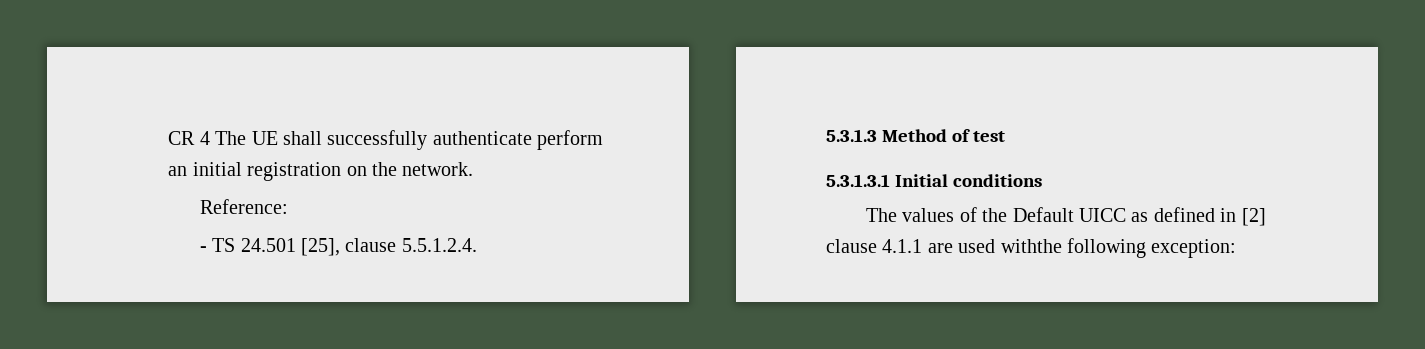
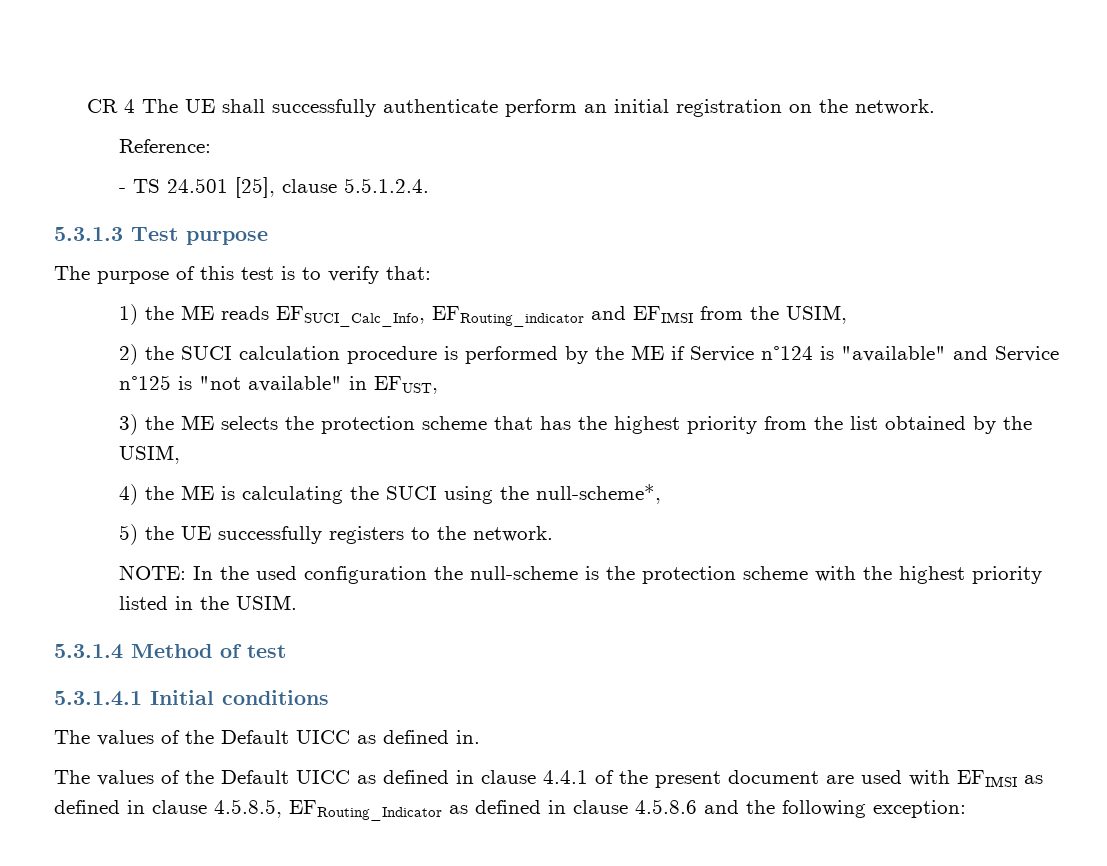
- 5.3.1.3 Method of test
+ 5.3.1.3 Test purpose
+ The purpose of this test is to verify that:
+ 1) the ME reads EFSUCI_Calc_Info, EFRouting_indicator and EFIMSI from the USIM,
+ 2) the SUCI calculation procedure is performed by the ME if Service n°124 is "available" and Service n°125 is "not available" in EFUST,
+ 3) the ME selects the protection scheme that has the highest priority from the list obtained by the USIM,
+ 4) the ME is calculating the SUCI using the null-scheme*,
+ 5) the UE successfully registers to the network.
+ NOTE: In the used configuration the null-scheme is the protection scheme with the highest priority listed in the USIM.
+ 5.3.1.4 Method of test
- 5.3.1.3.1 Initial conditions
+ 5.3.1.4.1 Initial conditions
+ The values of the Default UICC as defined in.
- The values of the Default UICC as defined in [2] clause 4.1.1 are used withthe following exception:
+ The values of the Default UICC as defined in clause 4.4.1 of the present document are used with EFIMSI as defined in clause 4.5.8.5, EFRouting_Indicator as defined in clause 4.5.8.6 and the following exception:

